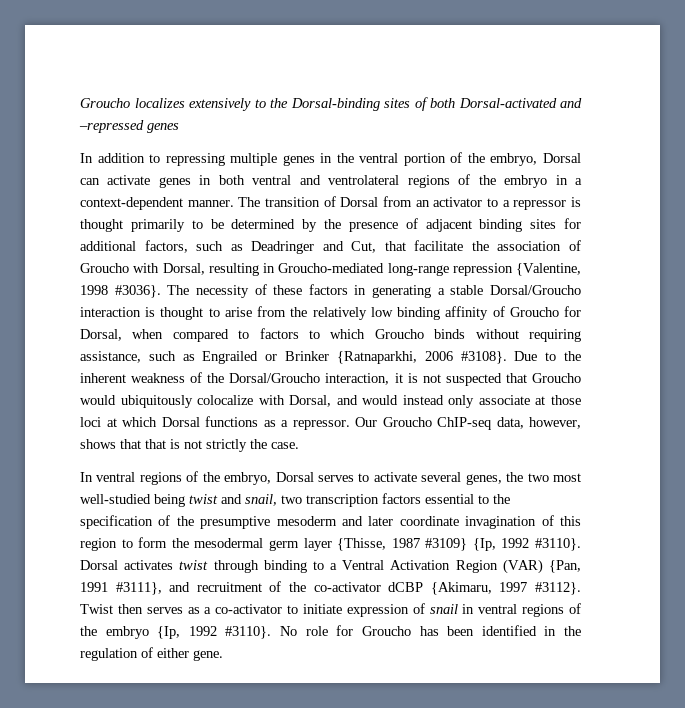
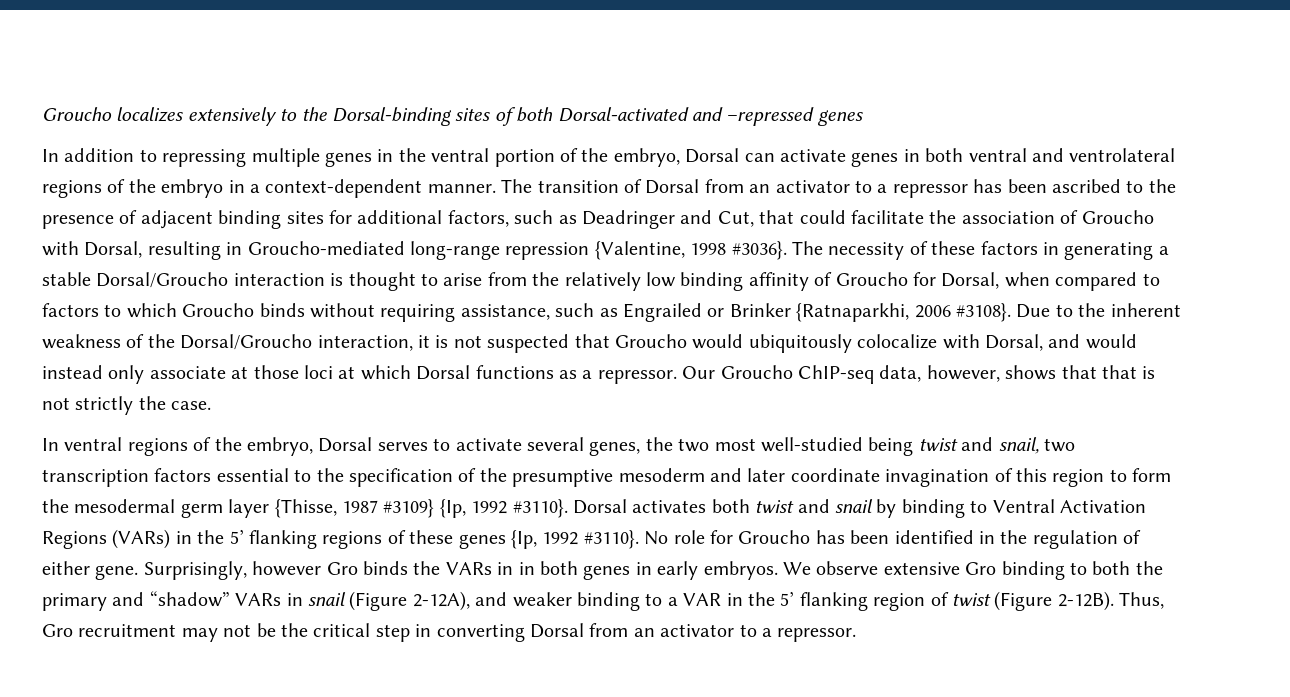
- The transition of Dorsal from an activator to a repressor is thought primarily to be determined by the presence of adjacent binding sites for additional factors, such as Deadringer and Cut, that facilitate the association of Groucho with Dorsal, resulting in Groucho-mediated long-range repression {Valentine, 1998 #3036}.
+ The transition of Dorsal from an activator to a repressor has been ascribed to the presence of adjacent binding sites for additional factors, such as Deadringer and Cut, that could facilitate the association of Groucho with Dorsal, resulting in Groucho-mediated long-range repression {Valentine, 1998 #3036}.
- Dorsal activates twist through binding to a Ventral Activation Region (VAR) {Pan, 1991 #3111}, and recruitment of the co-activator dCBP {Akimaru, 1997 #3112}. Twist then serves as a co-activator to initiate expression of snail in ventral regions of the embryo {Ip, 1992 #3110}.
+ Dorsal activates both twist and snail by binding to Ventral Activation Regions (VARs) in the 5’ flanking regions of these genes {Ip, 1992 #3110}.
+ Surprisingly, however Gro binds the VARs in in both genes in early embryos. We observe extensive Gro binding to both the primary and “shadow” VARs in snail (Figure 2-12A), and weaker binding to a VAR in the 5’ flanking region of twist (Figure 2-12B). Thus, Gro recruitment may not be the critical step in converting Dorsal from an activator to a repressor.

